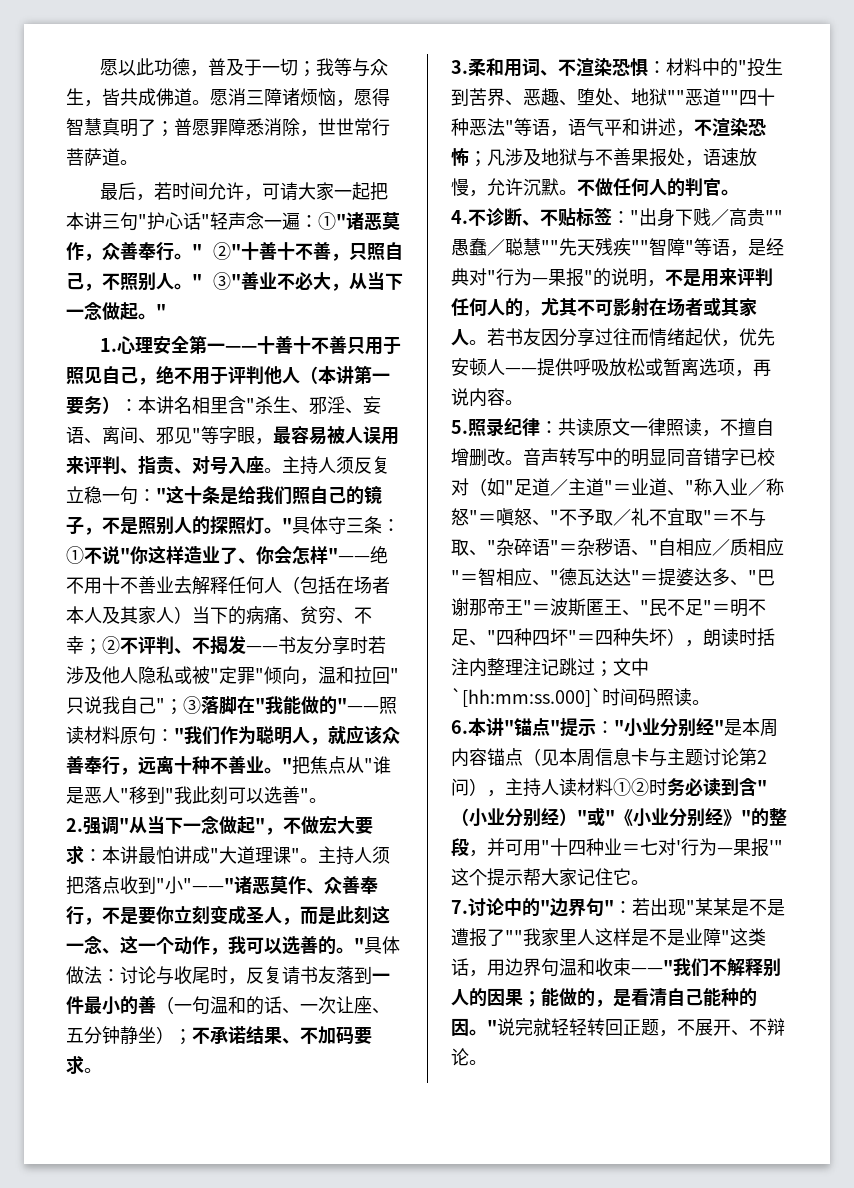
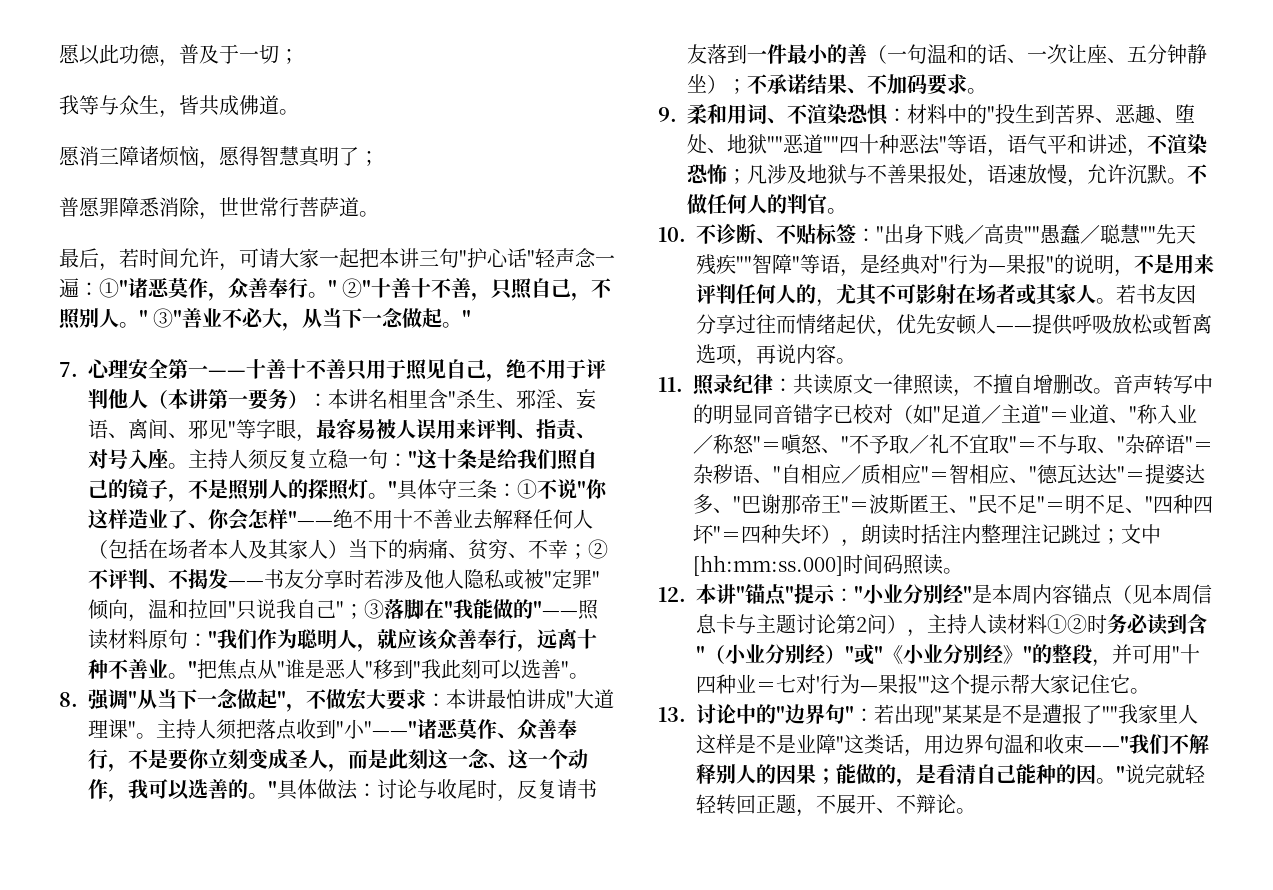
- 愿以此功德，普及于一切；我等与众生，皆共成佛道。愿消三障诸烦恼，愿得智慧真明了；普愿罪障悉消除，世世常行菩萨道。
+ 愿以此功德，普及于一切；
+ 我等与众生，皆共成佛道。
+ 愿消三障诸烦恼，愿得智慧真明了；
+ 普愿罪障悉消除，世世常行菩萨道。
- 1.心理安全第一——十善十不善只用于照见自己，绝不用于评判他人（本讲第一要务）：本讲名相里含"杀生、邪淫、妄语、离间、邪见"等字眼，最容易被人误用来评判、指责、对号入座。
+ 7.心理安全第一——十善十不善只用于照见自己，绝不用于评判他人（本讲第一要务）：本讲名相里含"杀生、邪淫、妄语、离间、邪见"等字眼，最容易被人误用来评判、指责、对号入座。
- 2.强调"从当下一念做起"，不做宏大要求：本讲最怕讲成"大道理课"。
+ 8.强调"从当下一念做起"，不做宏大要求：本讲最怕讲成"大道理课"。
- 3.柔和用词、不渲染恐惧：材料中的"投生到苦界、恶趣、堕处、地狱""恶道""四十种恶法"等语，语气平和讲述，不渲染恐怖；凡涉及地狱与不善果报处，语速放慢，允许沉默。
+ 9.柔和用词、不渲染恐惧：材料中的"投生到苦界、恶趣、堕处、地狱""恶道""四十种恶法"等语，语气平和讲述，不渲染恐怖；凡涉及地狱与不善果报处，语速放慢，允许沉默。
- 4.不诊断、不贴标签："出身下贱／高贵""愚蠢／聪慧""先天残疾""智障"等语，是经典对"行为—果报"的说明，不是用来评判任何人的，尤其不可影射在场者或其家人。
+ 10.不诊断、不贴标签："出身下贱／高贵""愚蠢／聪慧""先天残疾""智障"等语，是经典对"行为—果报"的说明，不是用来评判任何人的，尤其不可影射在场者或其家人。
- 5.照录纪律：共读原文一律照读，不擅自增删改。
+ 11.照录纪律：共读原文一律照读，不擅自增删改。
- 文中`[hh:mm:ss.000]`时间码照读。
+ 文中[hh:mm:ss.000]时间码照读。
- 6.本讲"锚点"提示："小业分别经"是本周内容锚点（见本周信息卡与主题讨论第2问），主持人读材料①②时务必读到含"（小业分别经）"或"《小业分别经》"的整段，并可用"十四种业＝七对'行为—果报'"这个提示帮大家记住它。
+ 12.本讲"锚点"提示："小业分别经"是本周内容锚点（见本周信息卡与主题讨论第2问），主持人读材料①②时务必读到含"（小业分别经）"或"《小业分别经》"的整段，并可用"十四种业＝七对'行为—果报'"这个提示帮大家记住它。
- 7.讨论中的"边界句"：若出现"某某是不是遭报了""我家里人这样是不是业障"这类话，用边界句温和收束——"我们不解释别人的因果；能做的，是看清自己能种的因。
+ 13.讨论中的"边界句"：若出现"某某是不是遭报了""我家里人这样是不是业障"这类话，用边界句温和收束——"我们不解释别人的因果；能做的，是看清自己能种的因。

